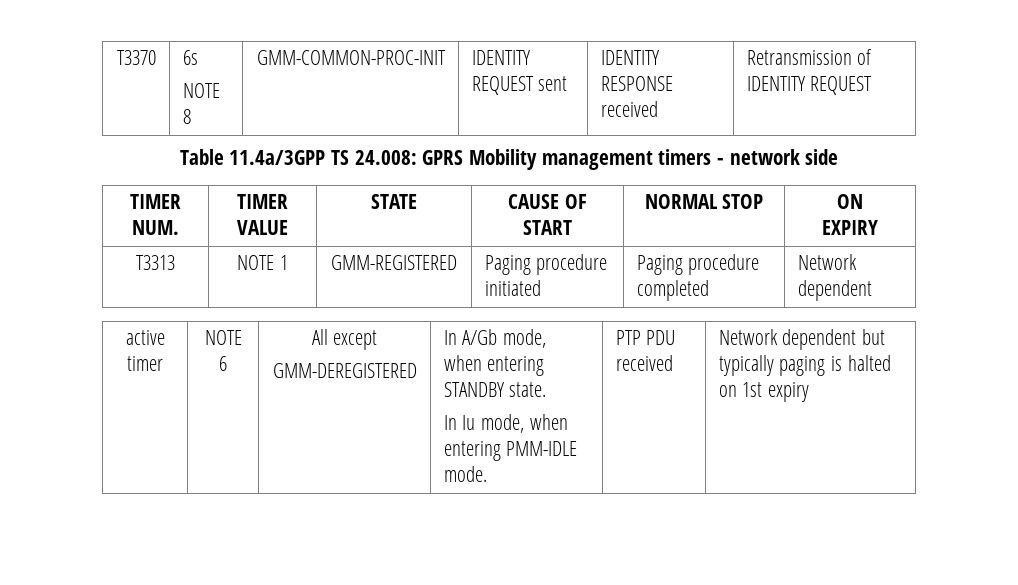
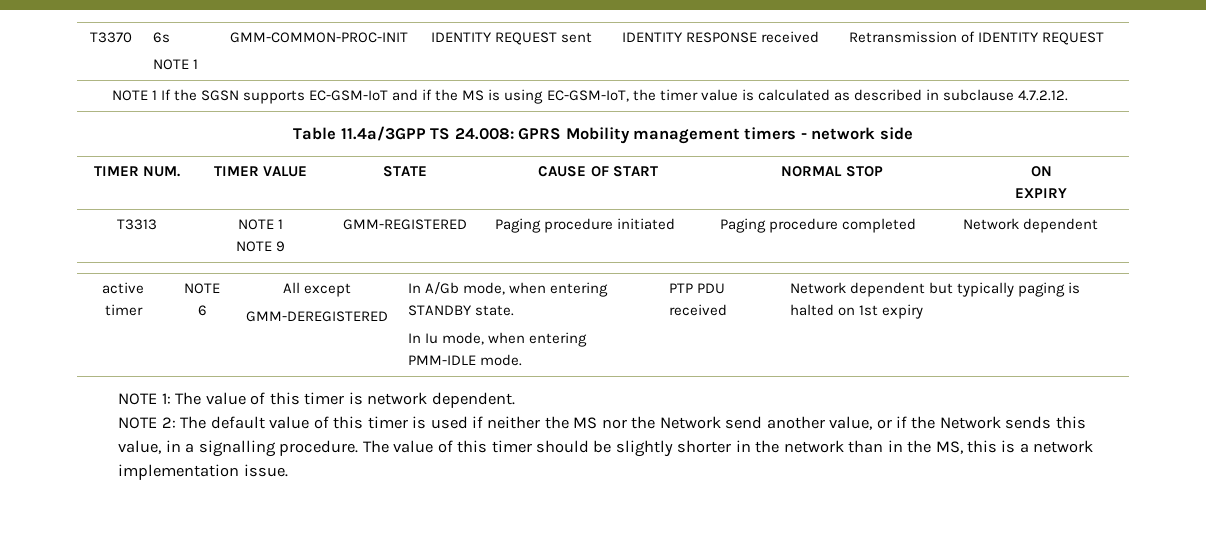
  T3370 | 6s
- NOTE 8 | GMM-COMMON-PROC-INIT | IDENTITY REQUEST sent | IDENTITY RESPONSE received | Retransmission of IDENTITY REQUEST
+ NOTE 1 | GMM-COMMON-PROC-INIT | IDENTITY REQUEST sent | IDENTITY RESPONSE received | Retransmission of IDENTITY REQUEST
+ NOTE 1 If the SGSN supports EC-GSM-IoT and if the MS is using EC-GSM-IoT, the timer value is calculated as described in subclause 4.7.2.12.
- T3313 | NOTE 1 | GMM-REGISTERED | Paging procedure initiated | Paging procedure completed | Network dependent
+ T3313 | NOTE 1
+ NOTE 9 | GMM-REGISTERED | Paging procedure initiated | Paging procedure completed | Network dependent
+ NOTE 1: The value of this timer is network dependent.
+ NOTE 2: The default value of this timer is used if neither the MS nor the Network send another value, or if the Network sends this value, in a signalling procedure. The value of this timer should be slightly shorter in the network than in the MS, this is a network implementation issue.

